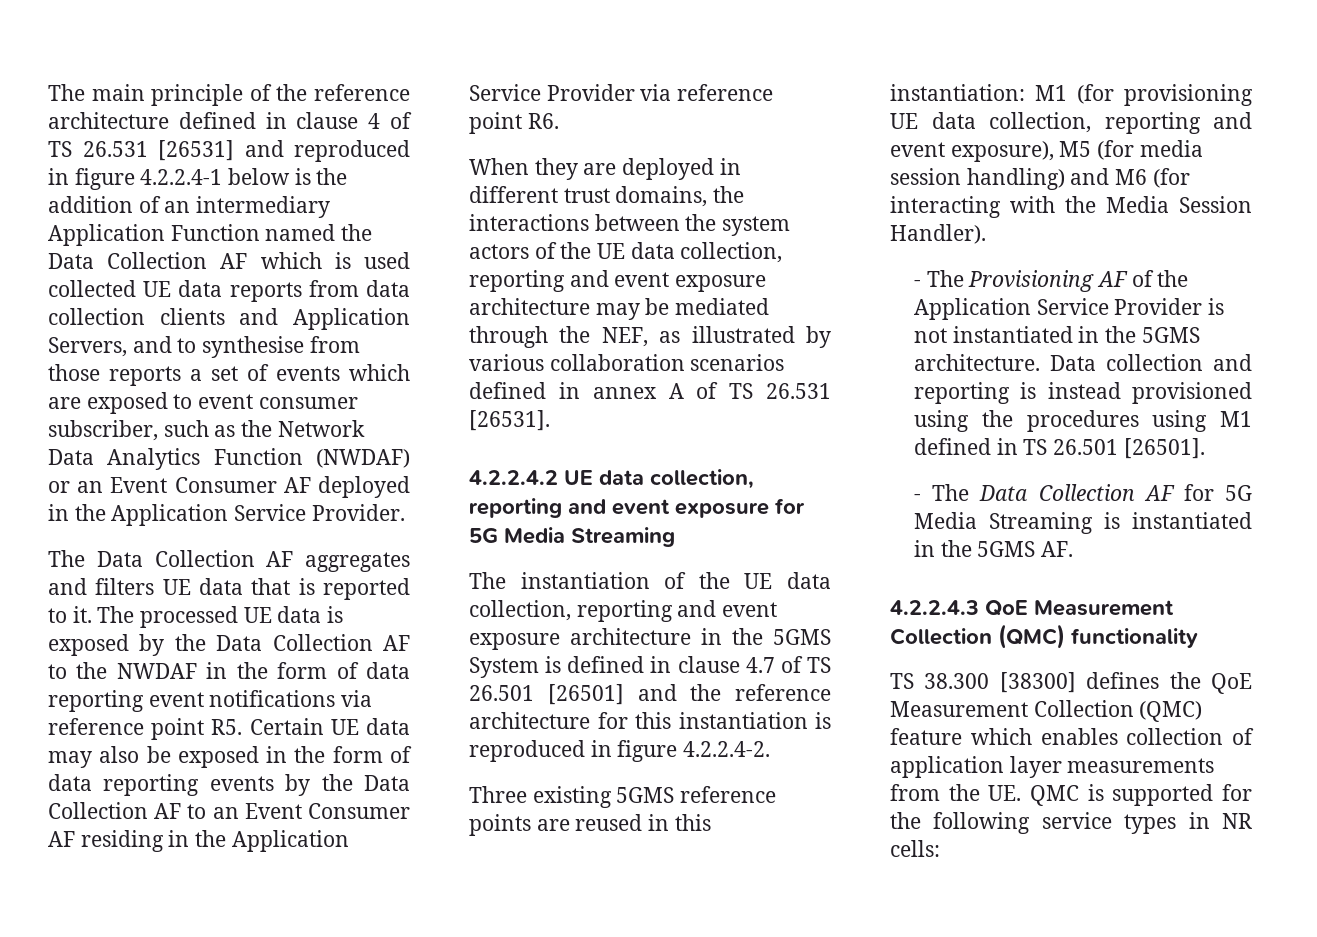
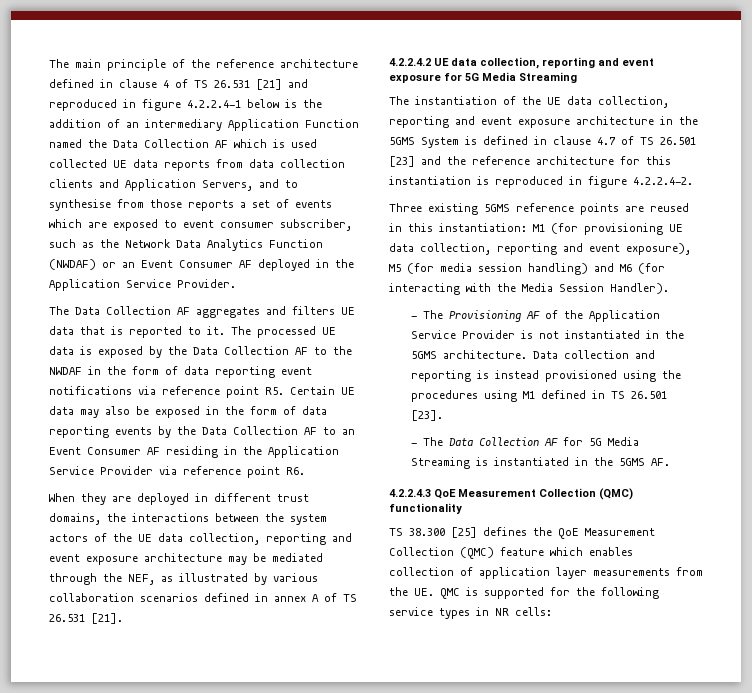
- The main principle of the reference architecture defined in clause 4 of TS 26.531 [26531] and reproduced in figure 4.2.2.4-1 below is the addition of an intermediary Application Function named the Data Collection AF which is used collected UE data reports from data collection clients and Application Servers, and to synthesise from those reports a set of events which are exposed to event consumer subscriber, such as the Network Data Analytics Function (NWDAF) or an Event Consumer AF deployed in the Application Service Provider.
+ The main principle of the reference architecture defined in clause 4 of TS 26.531 [21] and reproduced in figure 4.2.2.4-1 below is the addition of an intermediary Application Function named the Data Collection AF which is used collected UE data reports from data collection clients and Application Servers, and to synthesise from those reports a set of events which are exposed to event consumer subscriber, such as the Network Data Analytics Function (NWDAF) or an Event Consumer AF deployed in the Application Service Provider.
- When they are deployed in different trust domains, the interactions between the system actors of the UE data collection, reporting and event exposure architecture may be mediated through the NEF, as illustrated by various collaboration scenarios defined in annex A of TS 26.531 [26531].
+ When they are deployed in different trust domains, the interactions between the system actors of the UE data collection, reporting and event exposure architecture may be mediated through the NEF, as illustrated by various collaboration scenarios defined in annex A of TS 26.531 [21].
- The instantiation of the UE data collection, reporting and event exposure architecture in the 5GMS System is defined in clause 4.7 of TS 26.501 [26501] and the reference architecture for this instantiation is reproduced in figure 4.2.2.4-2.
+ The instantiation of the UE data collection, reporting and event exposure architecture in the 5GMS System is defined in clause 4.7 of TS 26.501 [23] and the reference architecture for this instantiation is reproduced in figure 4.2.2.4-2.
- Data collection and reporting is instead provisioned using the procedures using M1 defined in TS 26.501 [26501].
+ Data collection and reporting is instead provisioned using the procedures using M1 defined in TS 26.501 [23].
- TS 38.300 [38300] defines the QoE Measurement Collection (QMC) feature which enables collection of application layer measurements from the UE. QMC is supported for the following service types in NR cells:
+ TS 38.300 [25] defines the QoE Measurement Collection (QMC) feature which enables collection of application layer measurements from the UE. QMC is supported for the following service types in NR cells:

